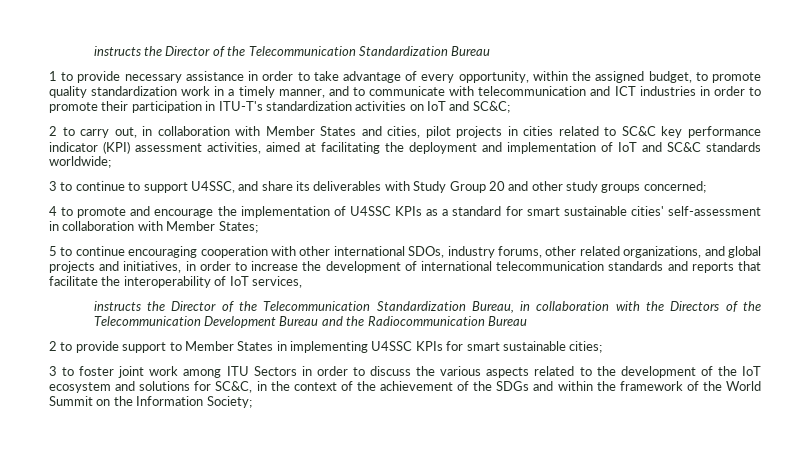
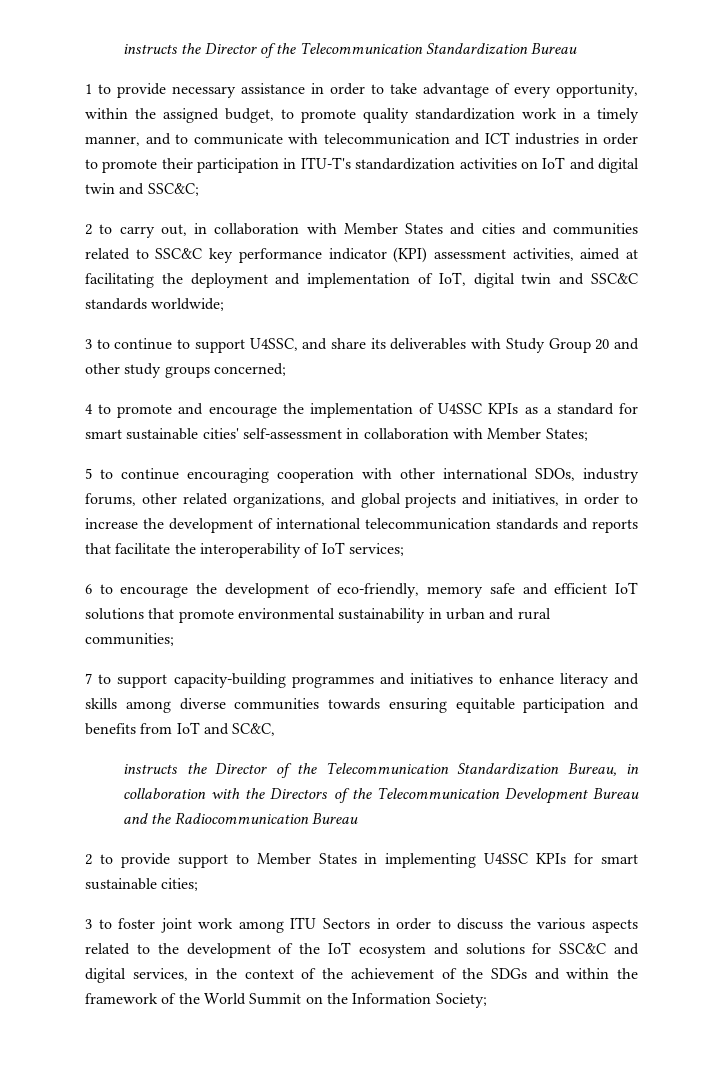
- 1 to provide necessary assistance in order to take advantage of every opportunity, within the assigned budget, to promote quality standardization work in a timely manner, and to communicate with telecommunication and ICT industries in order to promote their participation in ITU-T's standardization activities on IoT and SC&C;
+ 1 to provide necessary assistance in order to take advantage of every opportunity, within the assigned budget, to promote quality standardization work in a timely manner, and to communicate with telecommunication and ICT industries in order to promote their participation in ITU-T's standardization activities on IoT and digital twin and SSC&C;
- 2 to carry out, in collaboration with Member States and cities, pilot projects in cities related to SC&C key performance indicator (KPI) assessment activities, aimed at facilitating the deployment and implementation of IoT and SC&C standards worldwide;
+ 2 to carry out, in collaboration with Member States and cities and communities related to SSC&C key performance indicator (KPI) assessment activities, aimed at facilitating the deployment and implementation of IoT, digital twin and SSC&C standards worldwide;
- 5 to continue encouraging cooperation with other international SDOs, industry forums, other related organizations, and global projects and initiatives, in order to increase the development of international telecommunication standards and reports that facilitate the interoperability of IoT services,
+ 5 to continue encouraging cooperation with other international SDOs, industry forums, other related organizations, and global projects and initiatives, in order to increase the development of international telecommunication standards and reports that facilitate the interoperability of IoT services;
+ 6 to encourage the development of eco-friendly, memory safe and efficient IoT solutions that promote environmental sustainability in urban and rural communities;
+ 7 to support capacity-building programmes and initiatives to enhance literacy and skills among diverse communities towards ensuring equitable participation and benefits from IoT and SC&C,
- 3 to foster joint work among ITU Sectors in order to discuss the various aspects related to the development of the IoT ecosystem and solutions for SC&C, in the context of the achievement of the SDGs and within the framework of the World Summit on the Information Society;
+ 3 to foster joint work among ITU Sectors in order to discuss the various aspects related to the development of the IoT ecosystem and solutions for SSC&C and digital services, in the context of the achievement of the SDGs and within the framework of the World Summit on the Information Society;

